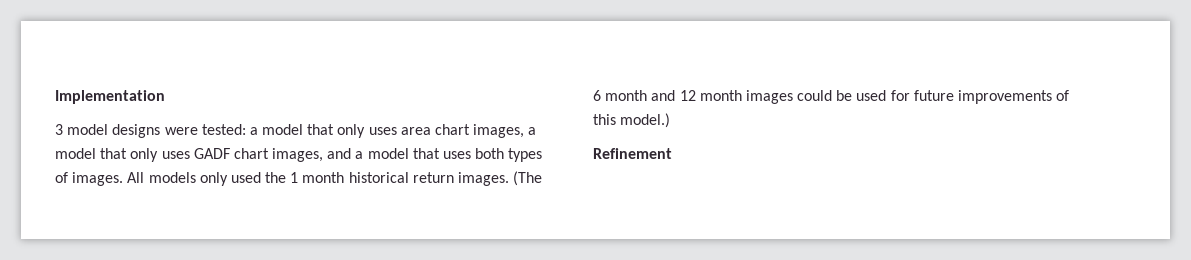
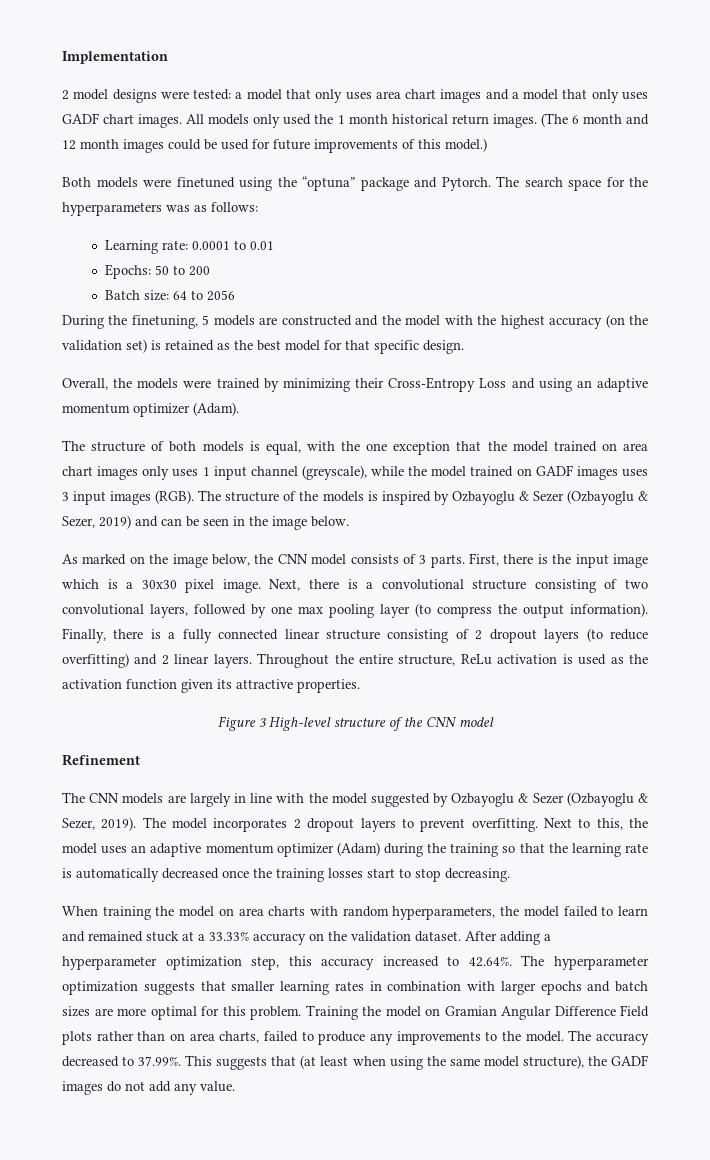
- 3 model designs were tested: a model that only uses area chart images, a model that only uses GADF chart images, and a model that uses both types of images.
+ 2 model designs were tested: a model that only uses area chart images and a model that only uses GADF chart images.
+ Both models were finetuned using the “optuna” package and Pytorch. The search space for the hyperparameters was as follows:
+ Learning rate: 0.0001 to 0.01
+ Epochs: 50 to 200
+ Batch size: 64 to 2056
+ During the finetuning, 5 models are constructed and the model with the highest accuracy (on the validation set) is retained as the best model for that specific design.
+ Overall, the models were trained by minimizing their Cross-Entropy Loss and using an adaptive momentum optimizer (Adam).
+ The structure of both models is equal, with the one exception that the model trained on area chart images only uses 1 input channel (greyscale), while the model trained on GADF images uses 3 input images (RGB). The structure of the models is inspired by Ozbayoglu & Sezer (Ozbayoglu & Sezer, 2019) and can be seen in the image below.
+ As marked on the image below, the CNN model consists of 3 parts. First, there is the input image which is a 30x30 pixel image. Next, there is a convolutional structure consisting of two convolutional layers, followed by one max pooling layer (to compress the output information). Finally, there is a fully connected linear structure consisting of 2 dropout layers (to reduce overfitting) and 2 linear layers. Throughout the entire structure, ReLu activation is used as the activation function given its attractive properties.
+ Figure 3 High-level structure of the CNN model
  Refinement
+ The CNN models are largely in line with the model suggested by Ozbayoglu & Sezer (Ozbayoglu & Sezer, 2019). The model incorporates 2 dropout layers to prevent overfitting. Next to this, the model uses an adaptive momentum optimizer (Adam) during the training so that the learning rate is automatically decreased once the training losses start to stop decreasing.
+ When training the model on area charts with random hyperparameters, the model failed to learn and remained stuck at a 33.33% accuracy on the validation dataset. After adding a hyperparameter optimization step, this accuracy increased to 42.64%. The hyperparameter optimization suggests that smaller learning rates in combination with larger epochs and batch sizes are more optimal for this problem. Training the model on Gramian Angular Difference Field plots rather than on area charts, failed to produce any improvements to the model. The accuracy decreased to 37.99%. This suggests that (at least when using the same model structure), the GADF images do not add any value.

